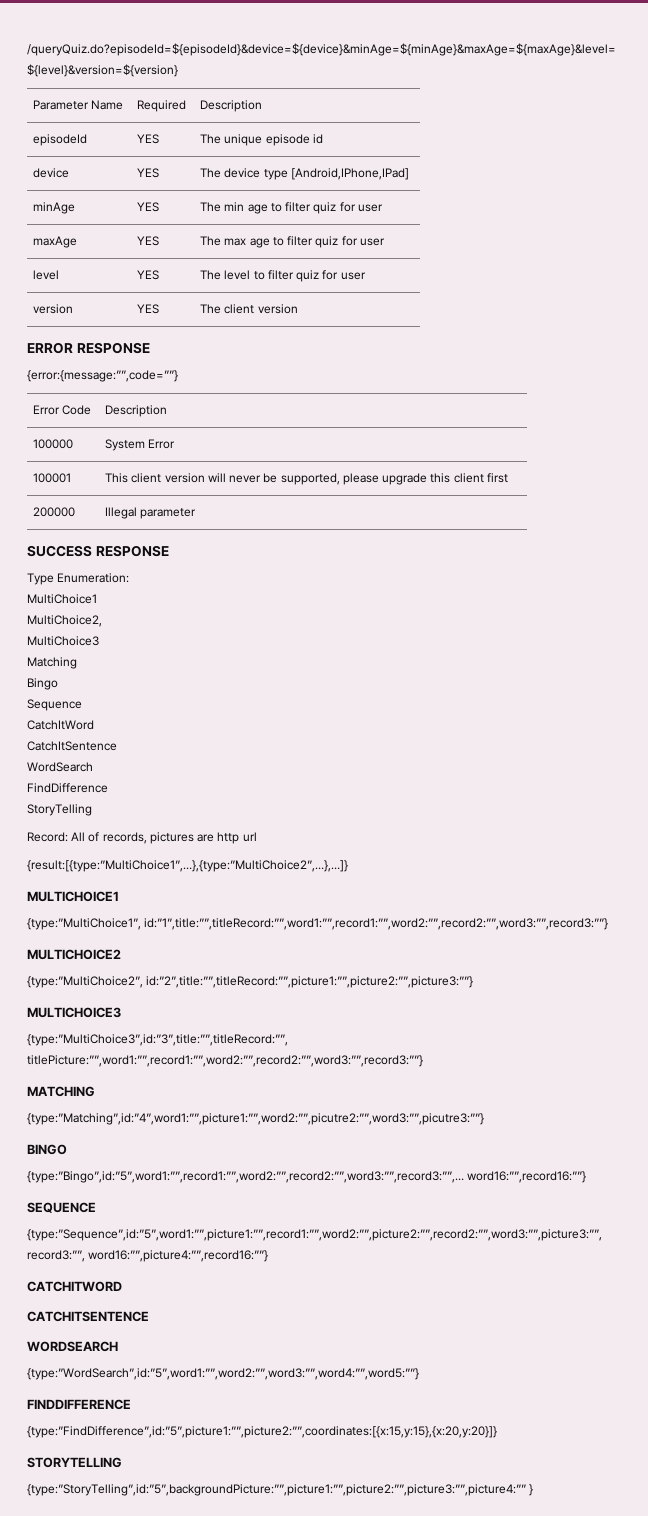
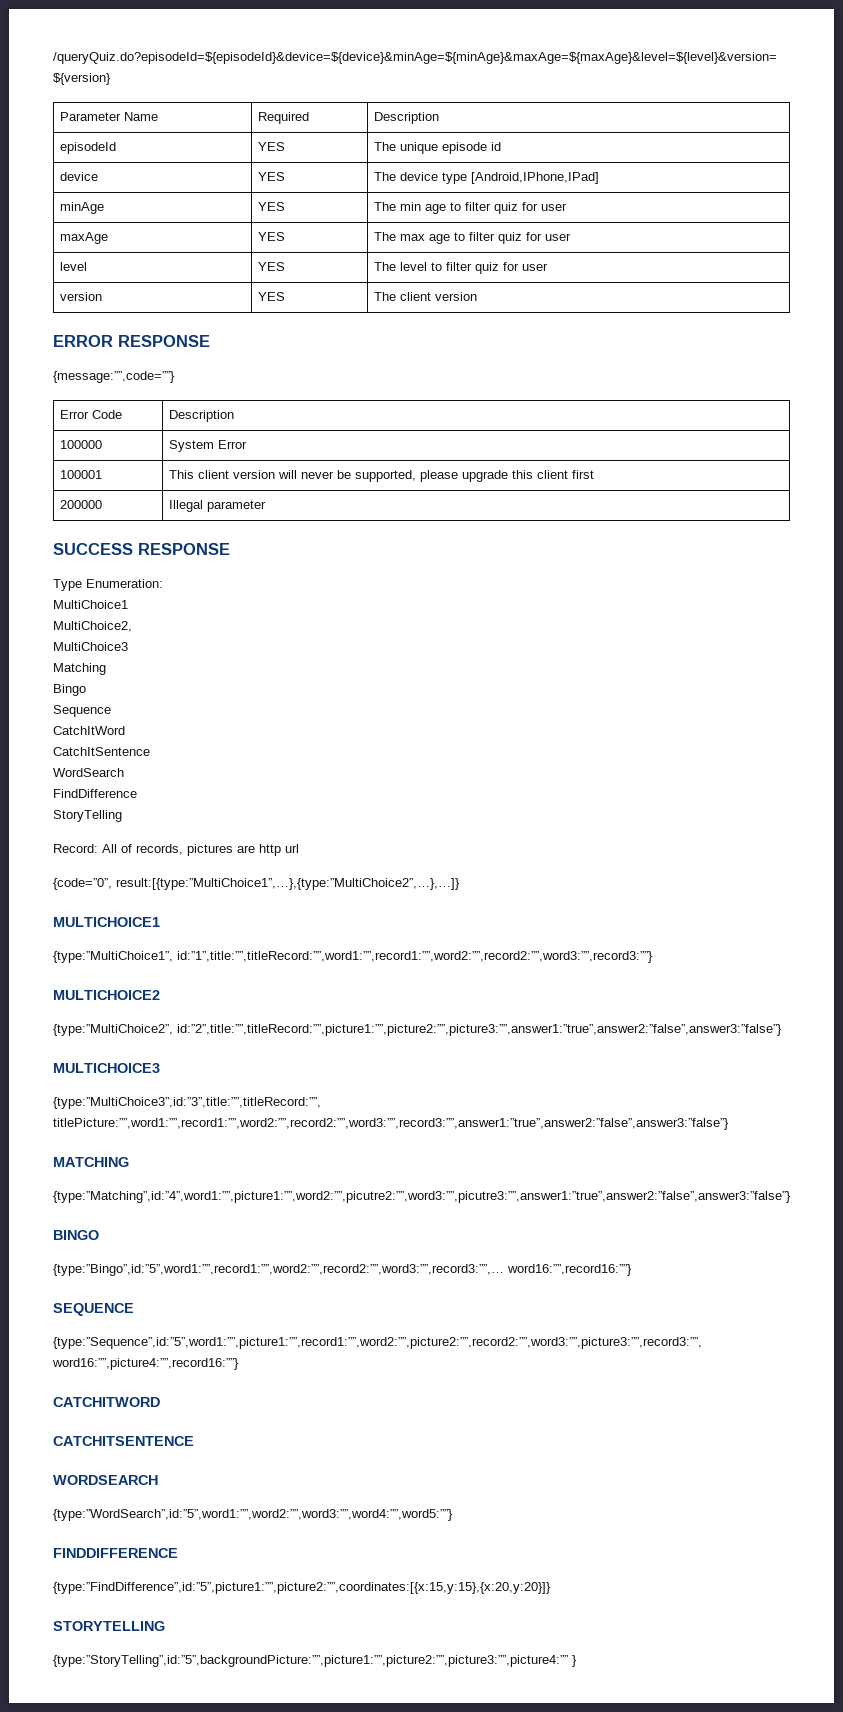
- {error:{message:””,code=””}
+ {message:””,code=””}
- {result:[{type:”MultiChoice1”,…},{type:”MultiChoice2”,…},…]}
+ {code=”0”, result:[{type:”MultiChoice1”,…},{type:”MultiChoice2”,…},…]}
- {type:”MultiChoice2”, id:”2”,title:””,titleRecord:””,picture1:””,picture2:””,picture3:””}
+ {type:”MultiChoice2”, id:”2”,title:””,titleRecord:””,picture1:””,picture2:””,picture3:””,answer1:”true”,answer2:”false”,answer3:”false”}
- {type:”MultiChoice3”,id:”3”,title:””,titleRecord:””, titlePicture:””,word1:””,record1:””,word2:””,record2:””,word3:””,record3:””}
+ {type:”MultiChoice3”,id:”3”,title:””,titleRecord:””, titlePicture:””,word1:””,record1:””,word2:””,record2:””,word3:””,record3:””,answer1:”true”,answer2:”false”,answer3:”false”}
- {type:”Matching”,id:”4”,word1:””,picture1:””,word2:””,picutre2:””,word3:””,picutre3:””}
+ {type:”Matching”,id:”4”,word1:””,picture1:””,word2:””,picutre2:””,word3:””,picutre3:””,answer1:”true”,answer2:”false”,answer3:”false”}

